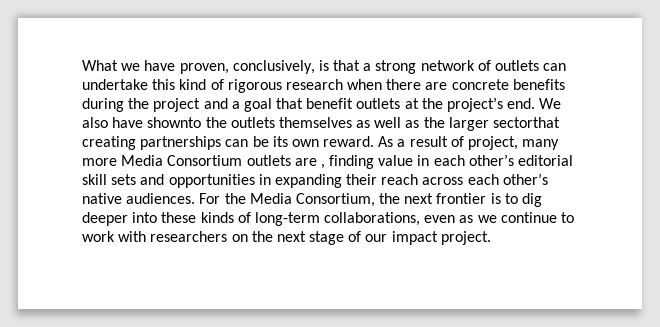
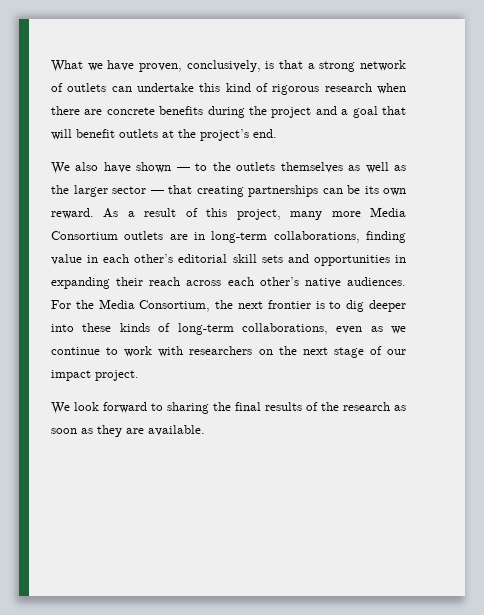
- What we have proven, conclusively, is that a strong network of outlets can undertake this kind of rigorous research when there are concrete benefits during the project and a goal that benefit outlets at the project’s end. We also have shownto the outlets themselves as well as the larger sectorthat creating partnerships can be its own reward.
+ What we have proven, conclusively, is that a strong network of outlets can undertake this kind of rigorous research when there are concrete benefits during the project and a goal that will benefit outlets at the project’s end.
+ We also have shown — to the outlets themselves as well as the larger sector — that creating partnerships can be its own reward.
- As a result of project, many more Media Consortium outlets are , finding value in each other’s editorial skill sets and opportunities in expanding their reach across each other’s native audiences.
+ As a result of this project, many more Media Consortium outlets are in long-term collaborations, finding value in each other’s editorial skill sets and opportunities in expanding their reach across each other’s native audiences.
+ We look forward to sharing the final results of the research as soon as they are available.

